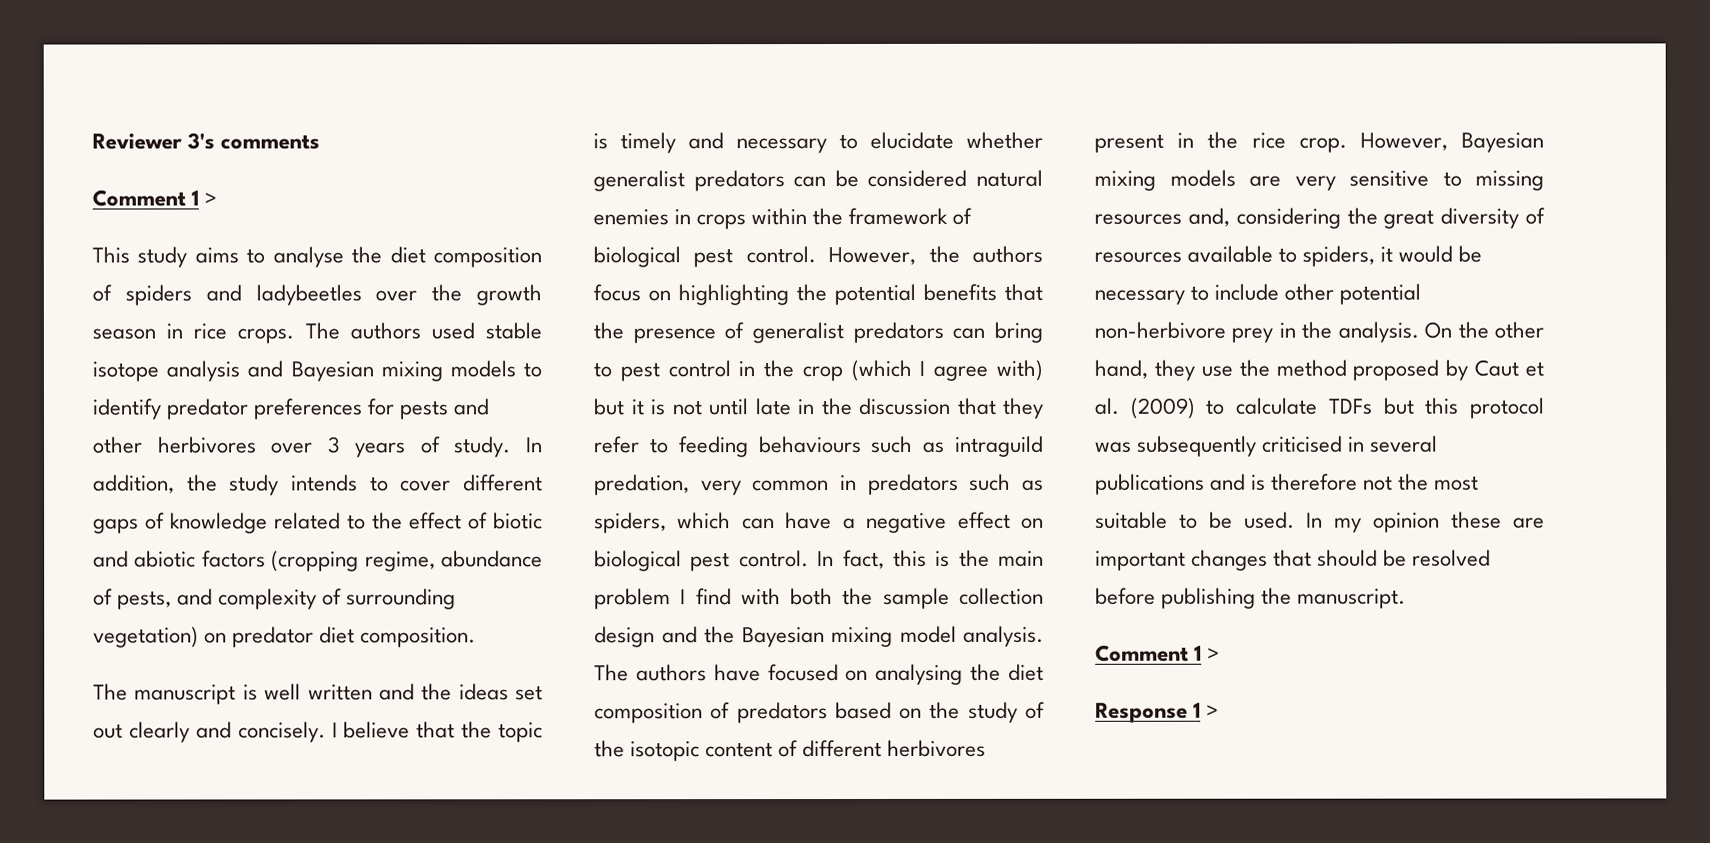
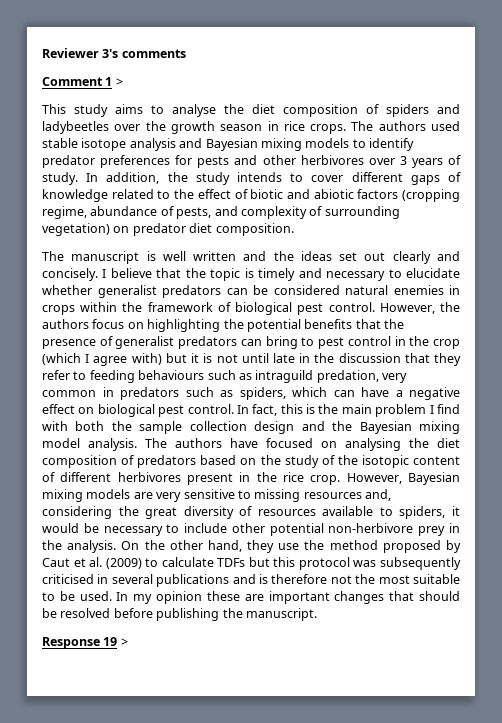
  In my opinion these are important changes that should be resolved before publishing the manuscript.
- Comment 1 >
- Response 1 >
+ Response 19 >

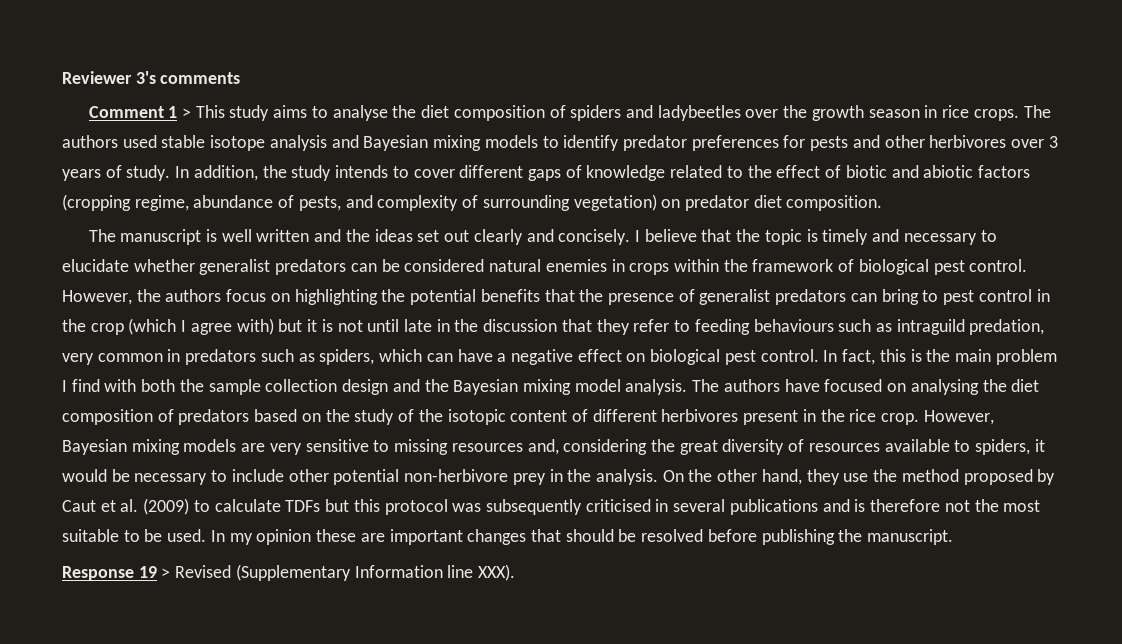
- Comment 1 >
- This study aims to analyse the diet composition of spiders and ladybeetles over the growth season in rice crops.
+ Comment 1 > This study aims to analyse the diet composition of spiders and ladybeetles over the growth season in rice crops.
- Response 19 >
+ Response 19 > Revised (Supplementary Information line XXX).

